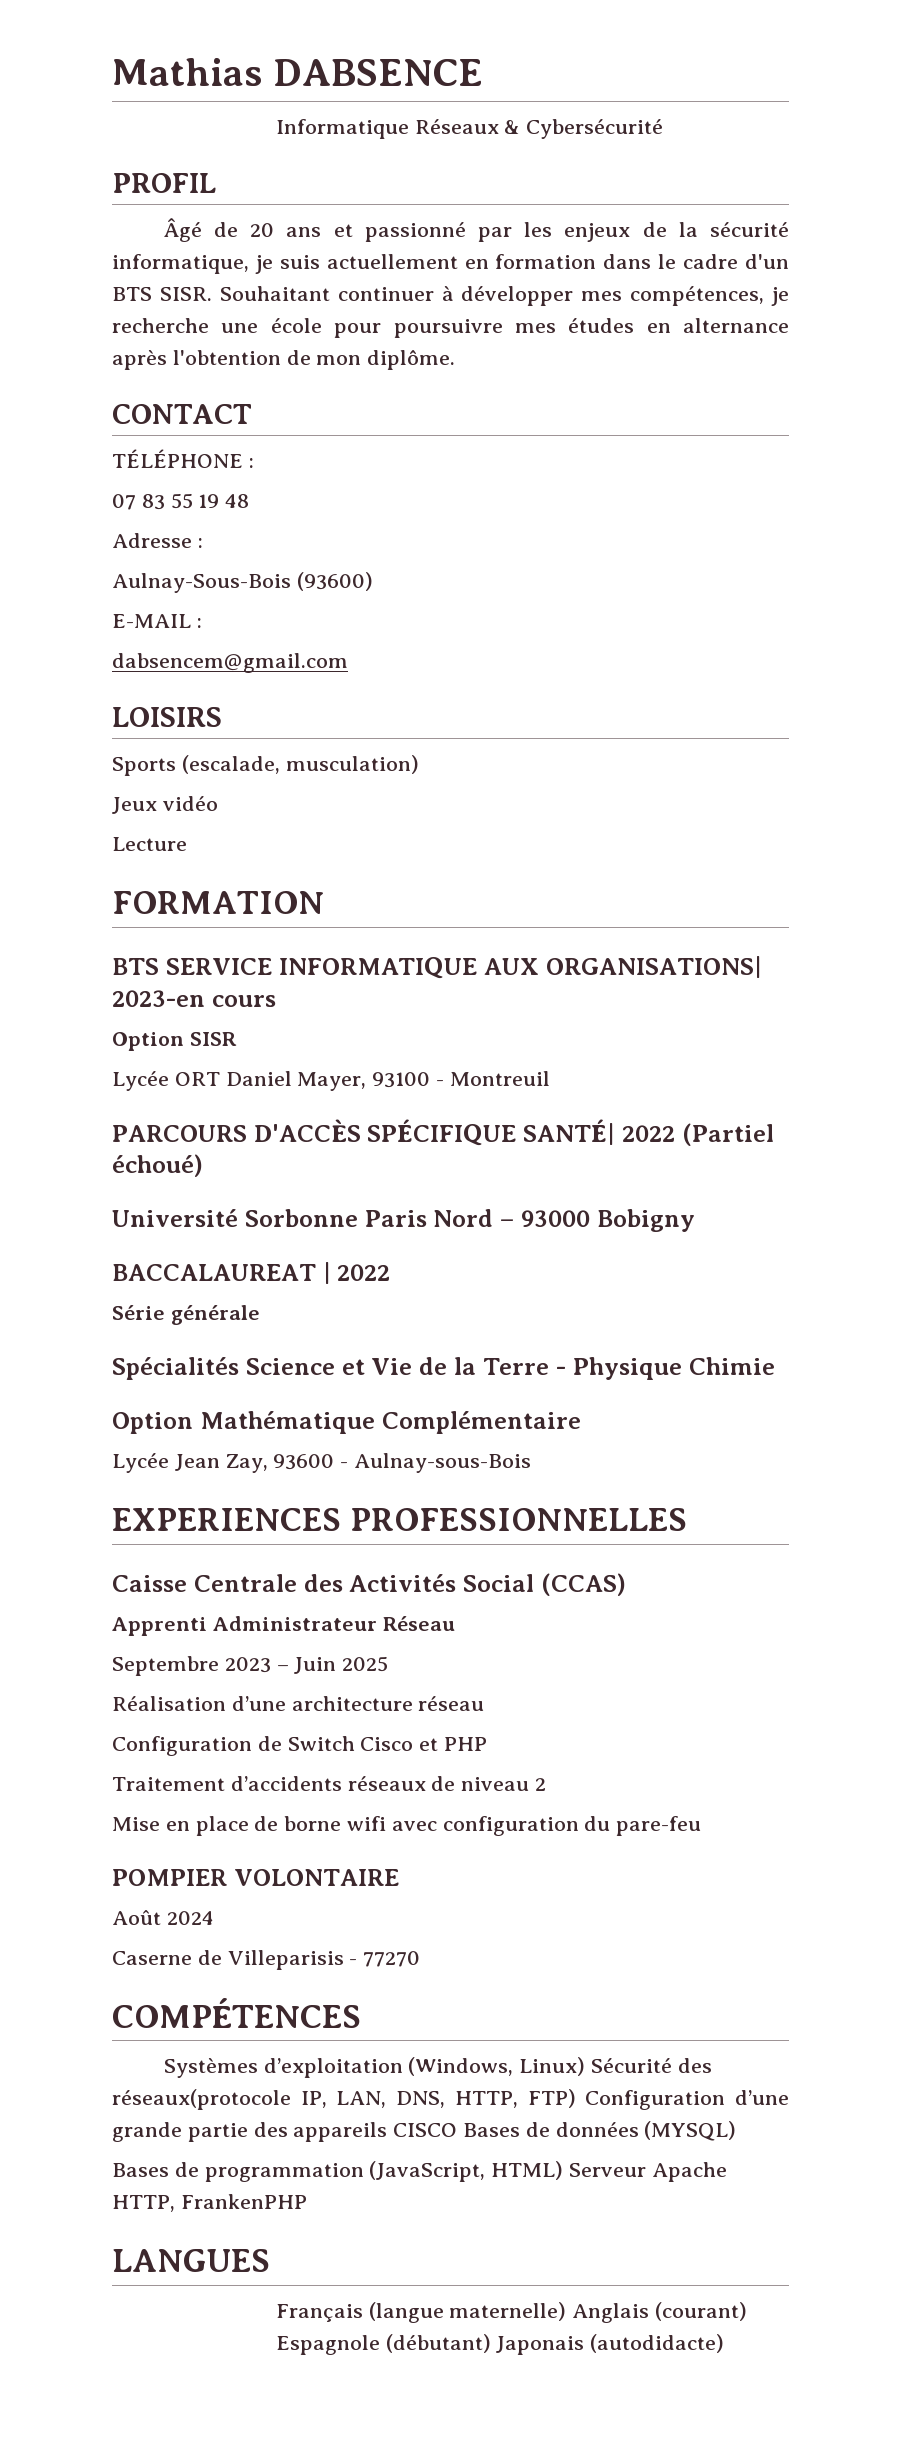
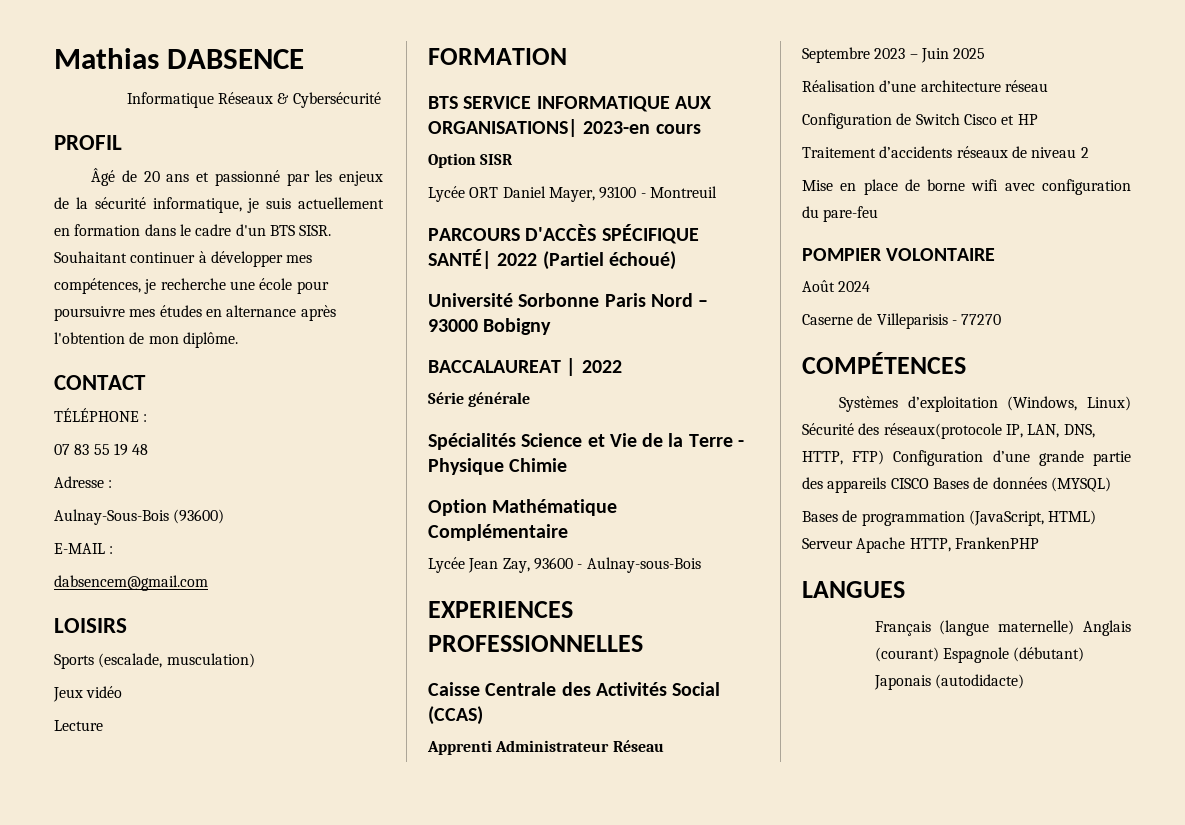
- Configuration de Switch Cisco et PHP
+ Configuration de Switch Cisco et HP

